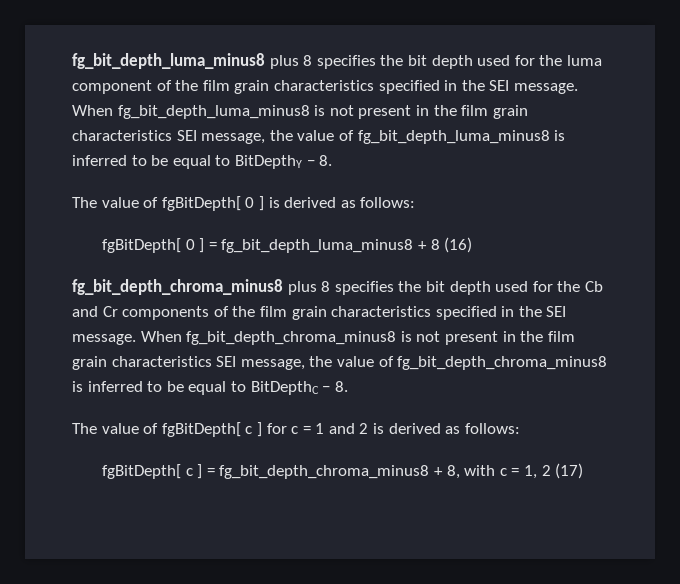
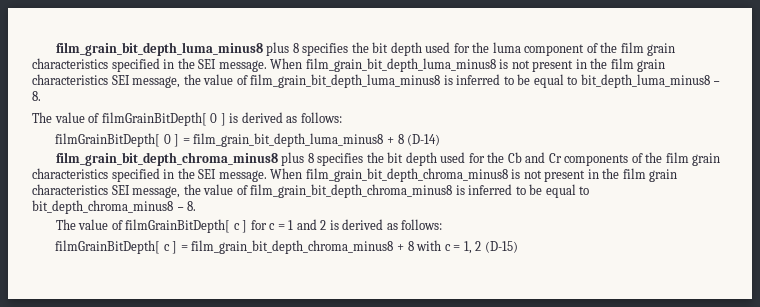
- fg_bit_depth_luma_minus8 plus 8 specifies the bit depth used for the luma component of the film grain characteristics specified in the SEI message.
+ film_grain_bit_depth_luma_minus8 plus 8 specifies the bit depth used for the luma component of the film grain characteristics specified in the SEI message.
- When fg_bit_depth_luma_minus8 is not present in the film grain characteristics SEI message, the value of fg_bit_depth_luma_minus8 is inferred to be equal to BitDepthY − 8.
- The value of fgBitDepth[ 0 ] is derived as follows:
+ When film_grain_bit_depth_luma_minus8 is not present in the film grain characteristics SEI message, the value of film_grain_bit_depth_luma_minus8 is inferred to be equal to bit_depth_luma_minus8 − 8.
+ The value of filmGrainBitDepth[ 0 ] is derived as follows:
- fgBitDepth[ 0 ] = fg_bit_depth_luma_minus8 + 8 (16)
- fg_bit_depth_chroma_minus8 plus 8 specifies the bit depth used for the Cb and Cr components of the film grain characteristics specified in the SEI message.
+ filmGrainBitDepth[ 0 ] = film_grain_bit_depth_luma_minus8 + 8 (D-14)
+ film_grain_bit_depth_chroma_minus8 plus 8 specifies the bit depth used for the Cb and Cr components of the film grain characteristics specified in the SEI message.
- When fg_bit_depth_chroma_minus8 is not present in the film grain characteristics SEI message, the value of fg_bit_depth_chroma_minus8 is inferred to be equal to BitDepthC − 8.
- The value of fgBitDepth[ c ] for c = 1 and 2 is derived as follows:
+ When film_grain_bit_depth_chroma_minus8 is not present in the film grain characteristics SEI message, the value of film_grain_bit_depth_chroma_minus8 is inferred to be equal to bit_depth_chroma_minus8 − 8.
+ The value of filmGrainBitDepth[ c ] for c = 1 and 2 is derived as follows:
- fgBitDepth[ c ] = fg_bit_depth_chroma_minus8 + 8, with c = 1, 2 (17)
+ filmGrainBitDepth[ c ] = film_grain_bit_depth_chroma_minus8 + 8 with c = 1, 2 (D-15)

